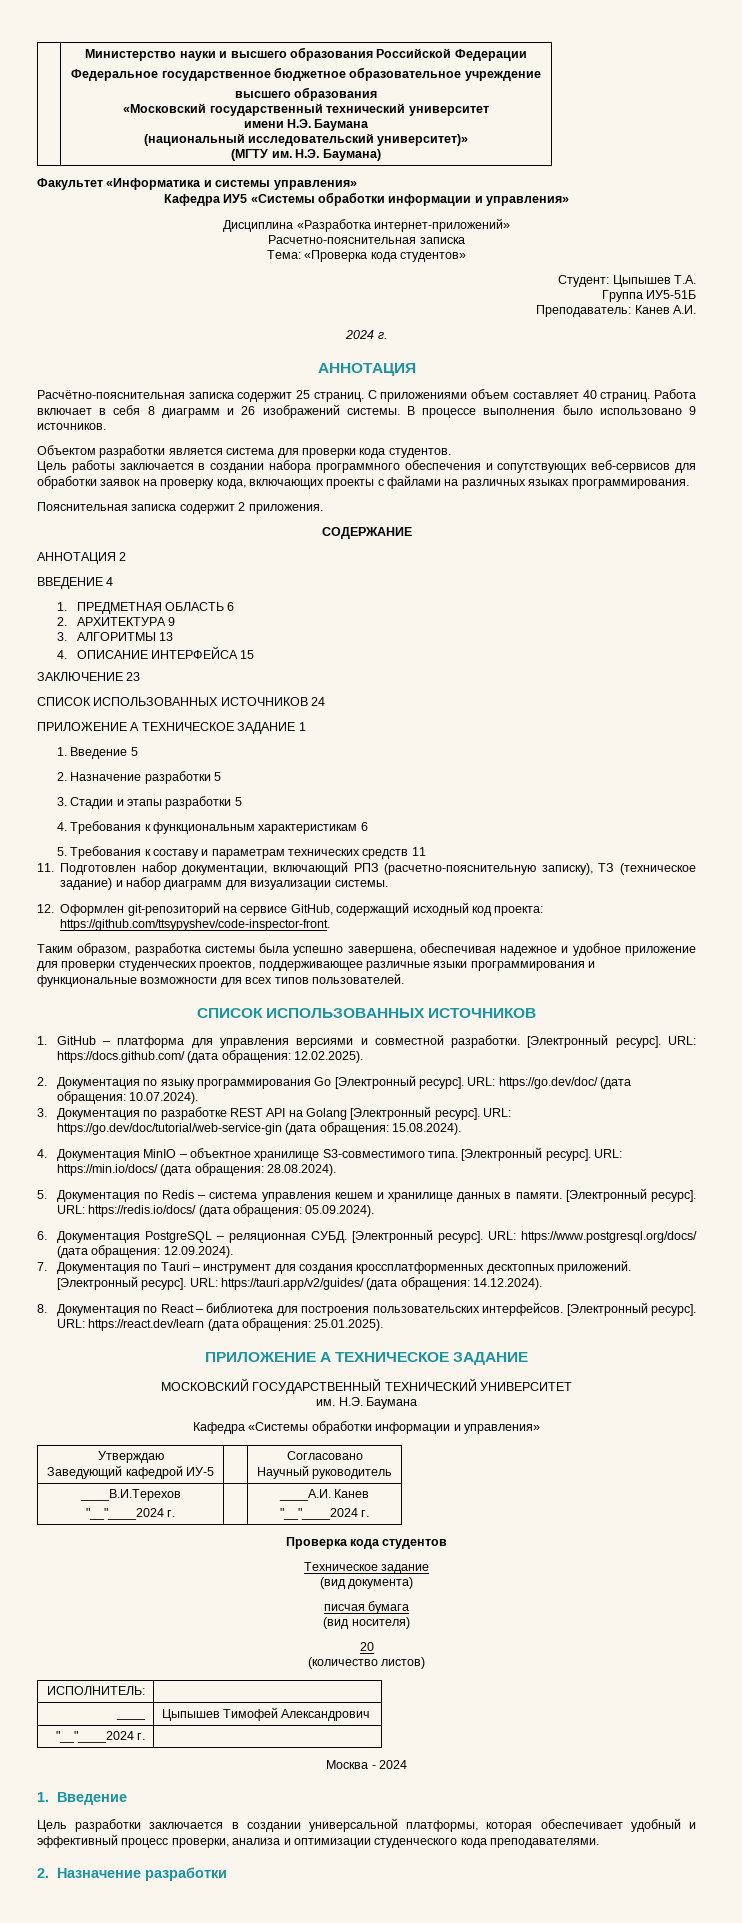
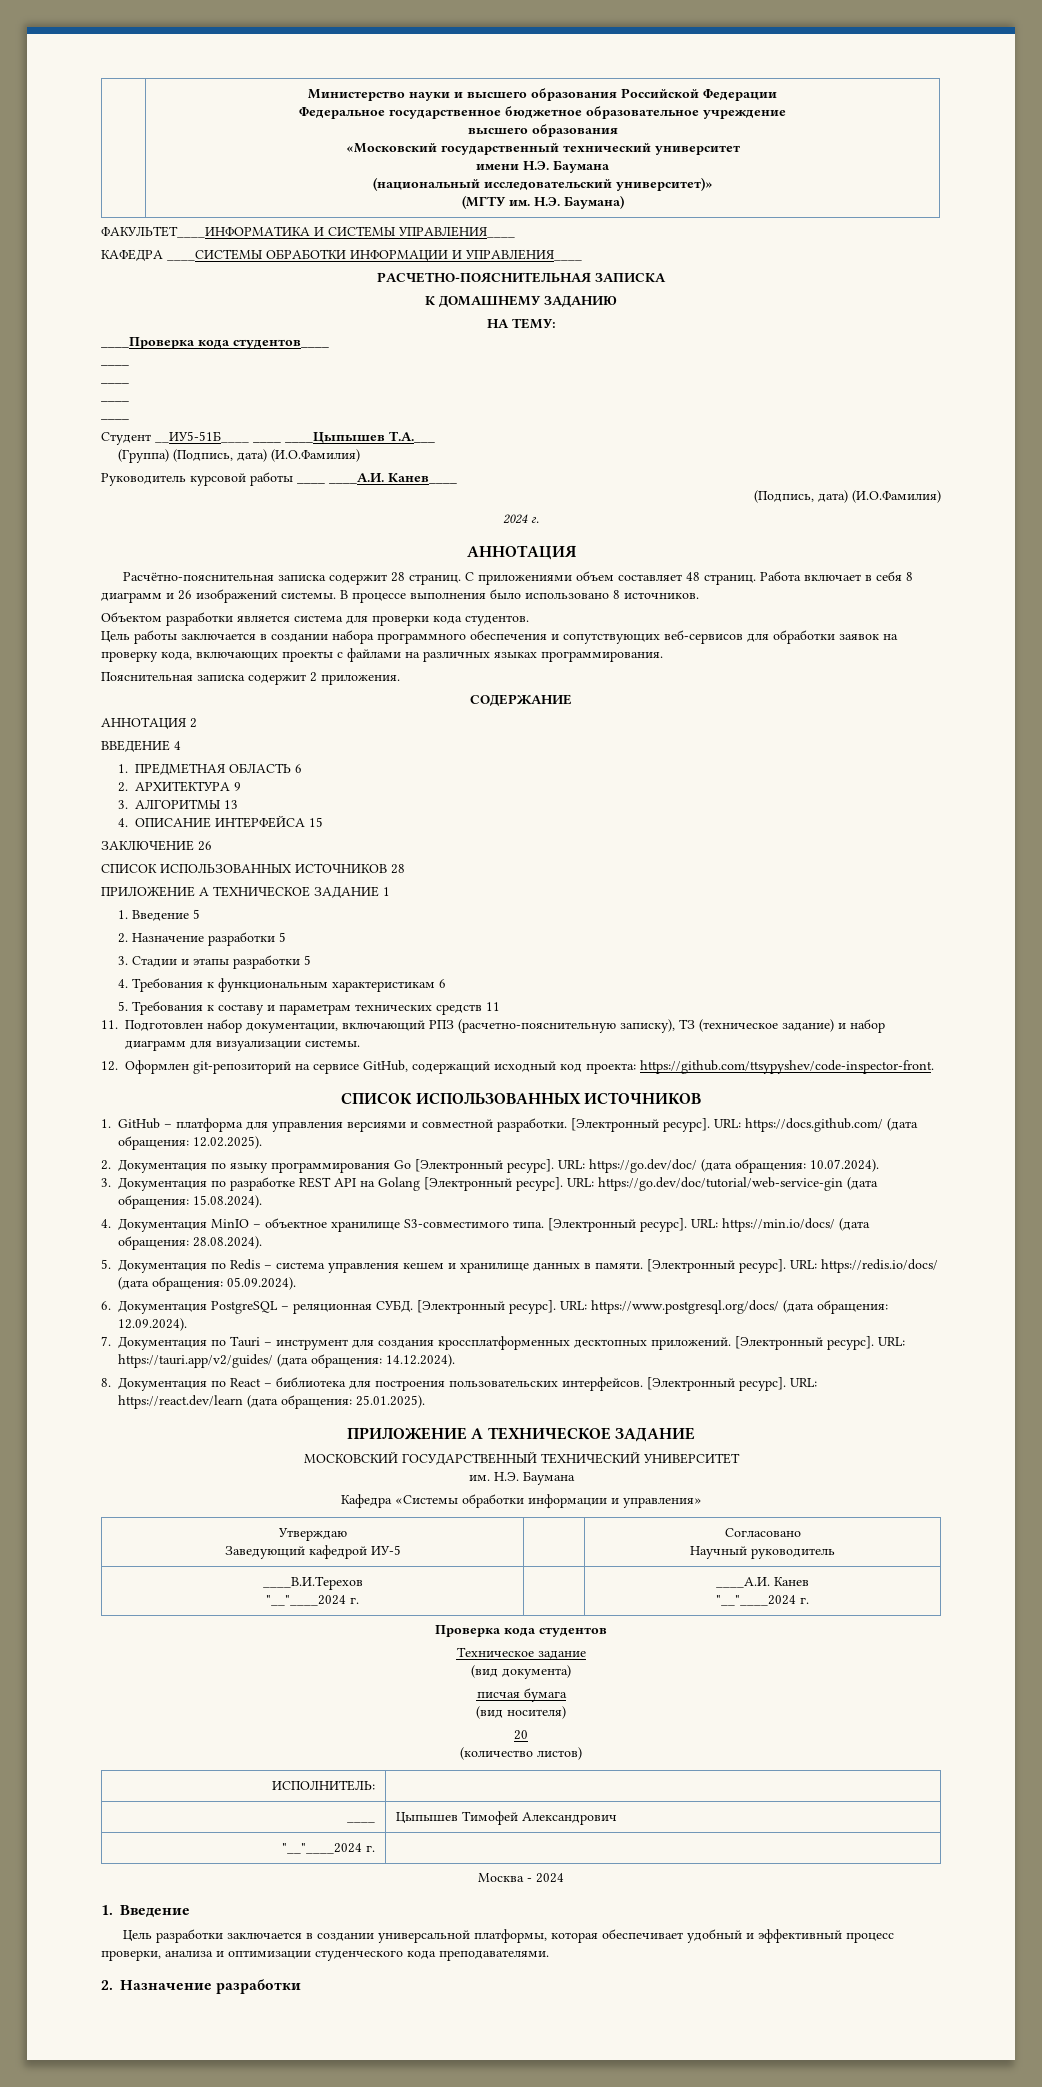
- Факультет «Информатика и системы управления»
- Кафедра ИУ5 «Системы обработки информации и управления»
- Дисциплина «Разработка интернет-приложений»
- Расчетно-пояснительная записка
- Тема: «Проверка кода студентов»
- Студент: Цыпышев Т.А.
- Группа ИУ5-51Б
- Преподаватель: Канев А.И.
+ ФАКУЛЬТЕТ____ИНФОРМАТИКА И СИСТЕМЫ УПРАВЛЕНИЯ____
+ КАФЕДРА ____СИСТЕМЫ ОБРАБОТКИ ИНФОРМАЦИИ И УПРАВЛЕНИЯ____
+ РАСЧЕТНО-ПОЯСНИТЕЛЬНАЯ ЗАПИСКА
+ К ДОМАШНЕМУ ЗАДАНИЮ
+ НА ТЕМУ:
+ ____Проверка кода студентов____
+ ____
+ ____
+ ____
+ ____
+ Студент __ИУ5-51Б____ ____ ____Цыпышев Т.А.___
+ (Группа) (Подпись, дата) (И.О.Фамилия)
+ Руководитель курсовой работы ____ ____А.И. Канев____
+ (Подпись, дата) (И.О.Фамилия)
- Расчётно-пояснительная записка содержит 25 страниц.
+ Расчётно-пояснительная записка содержит 28 страниц.
- С приложениями объем составляет 40 страниц.
+ С приложениями объем составляет 48 страниц.
- В процессе выполнения было использовано 9 источников.
+ В процессе выполнения было использовано 8 источников.
- ЗАКЛЮЧЕНИЕ 23
- СПИСОК ИСПОЛЬЗОВАННЫХ ИСТОЧНИКОВ 24
+ ЗАКЛЮЧЕНИЕ 26
+ СПИСОК ИСПОЛЬЗОВАННЫХ ИСТОЧНИКОВ 28
- Таким образом, разработка системы была успешно завершена, обеспечивая надежное и удобное приложение для проверки студенческих проектов, поддерживающее различные языки программирования и функциональные возможности для всех типов пользователей.

